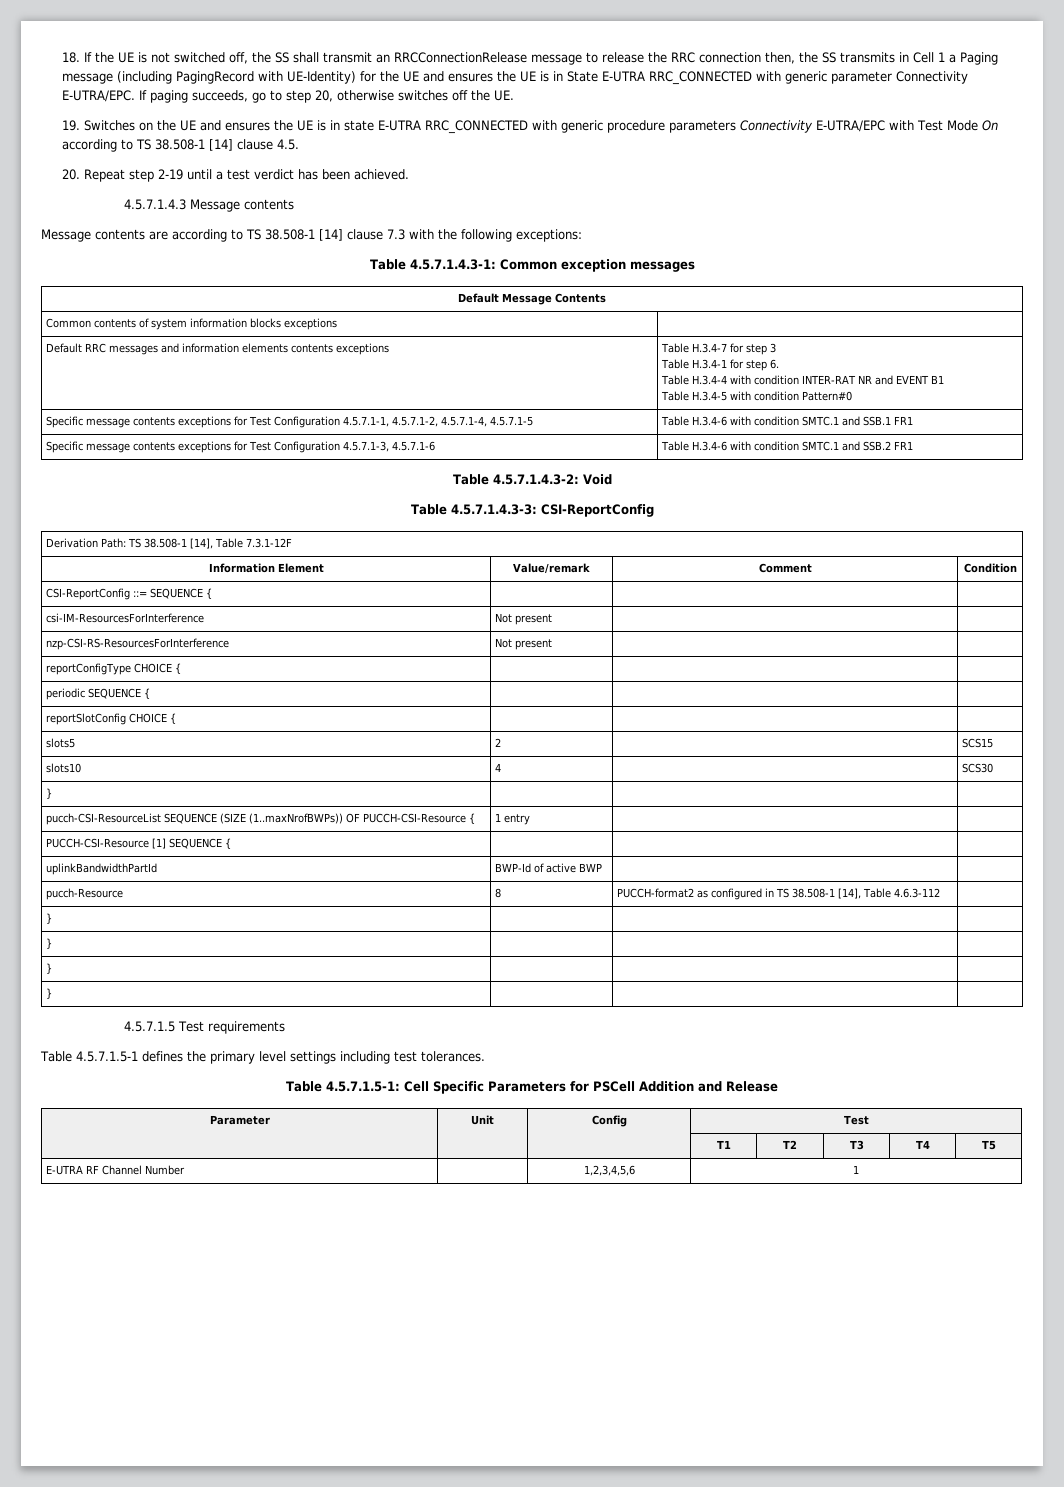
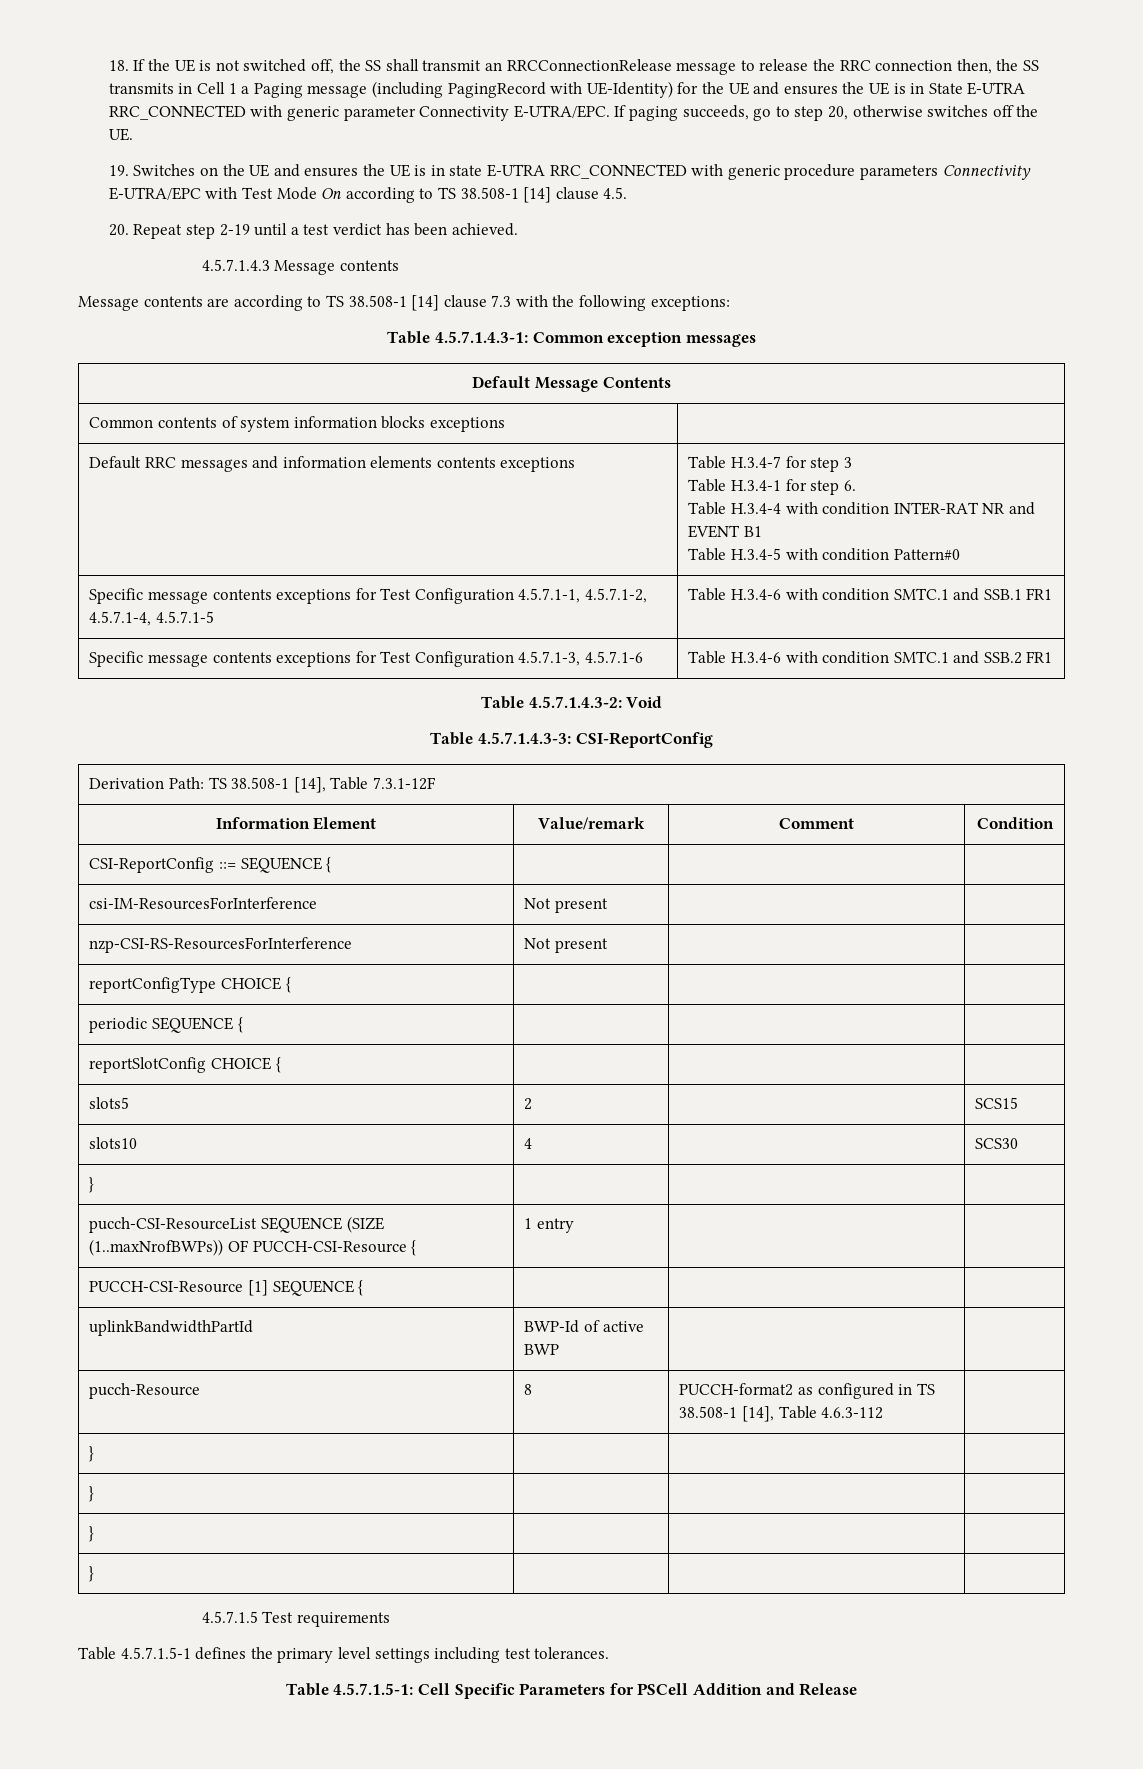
- Parameter | Unit | Config | Test
- | | | T1 | T2 | T3 | T4 | T5
- E-UTRA RF Channel Number | | 1,2,3,4,5,6 | 1

